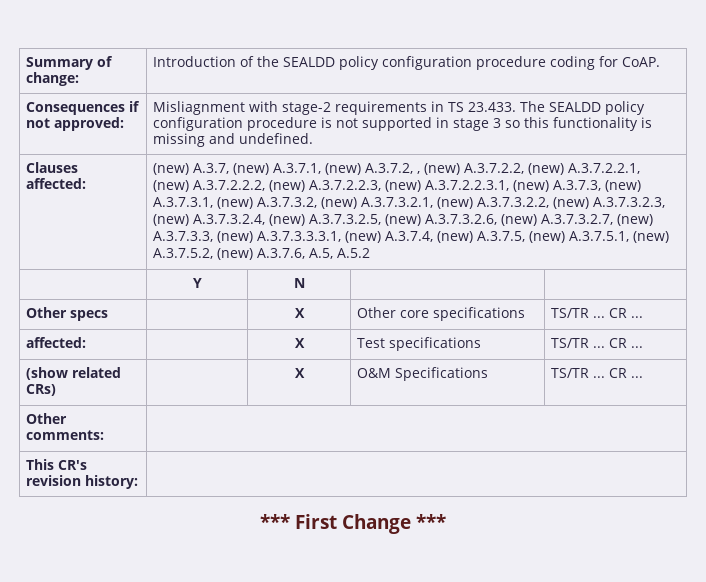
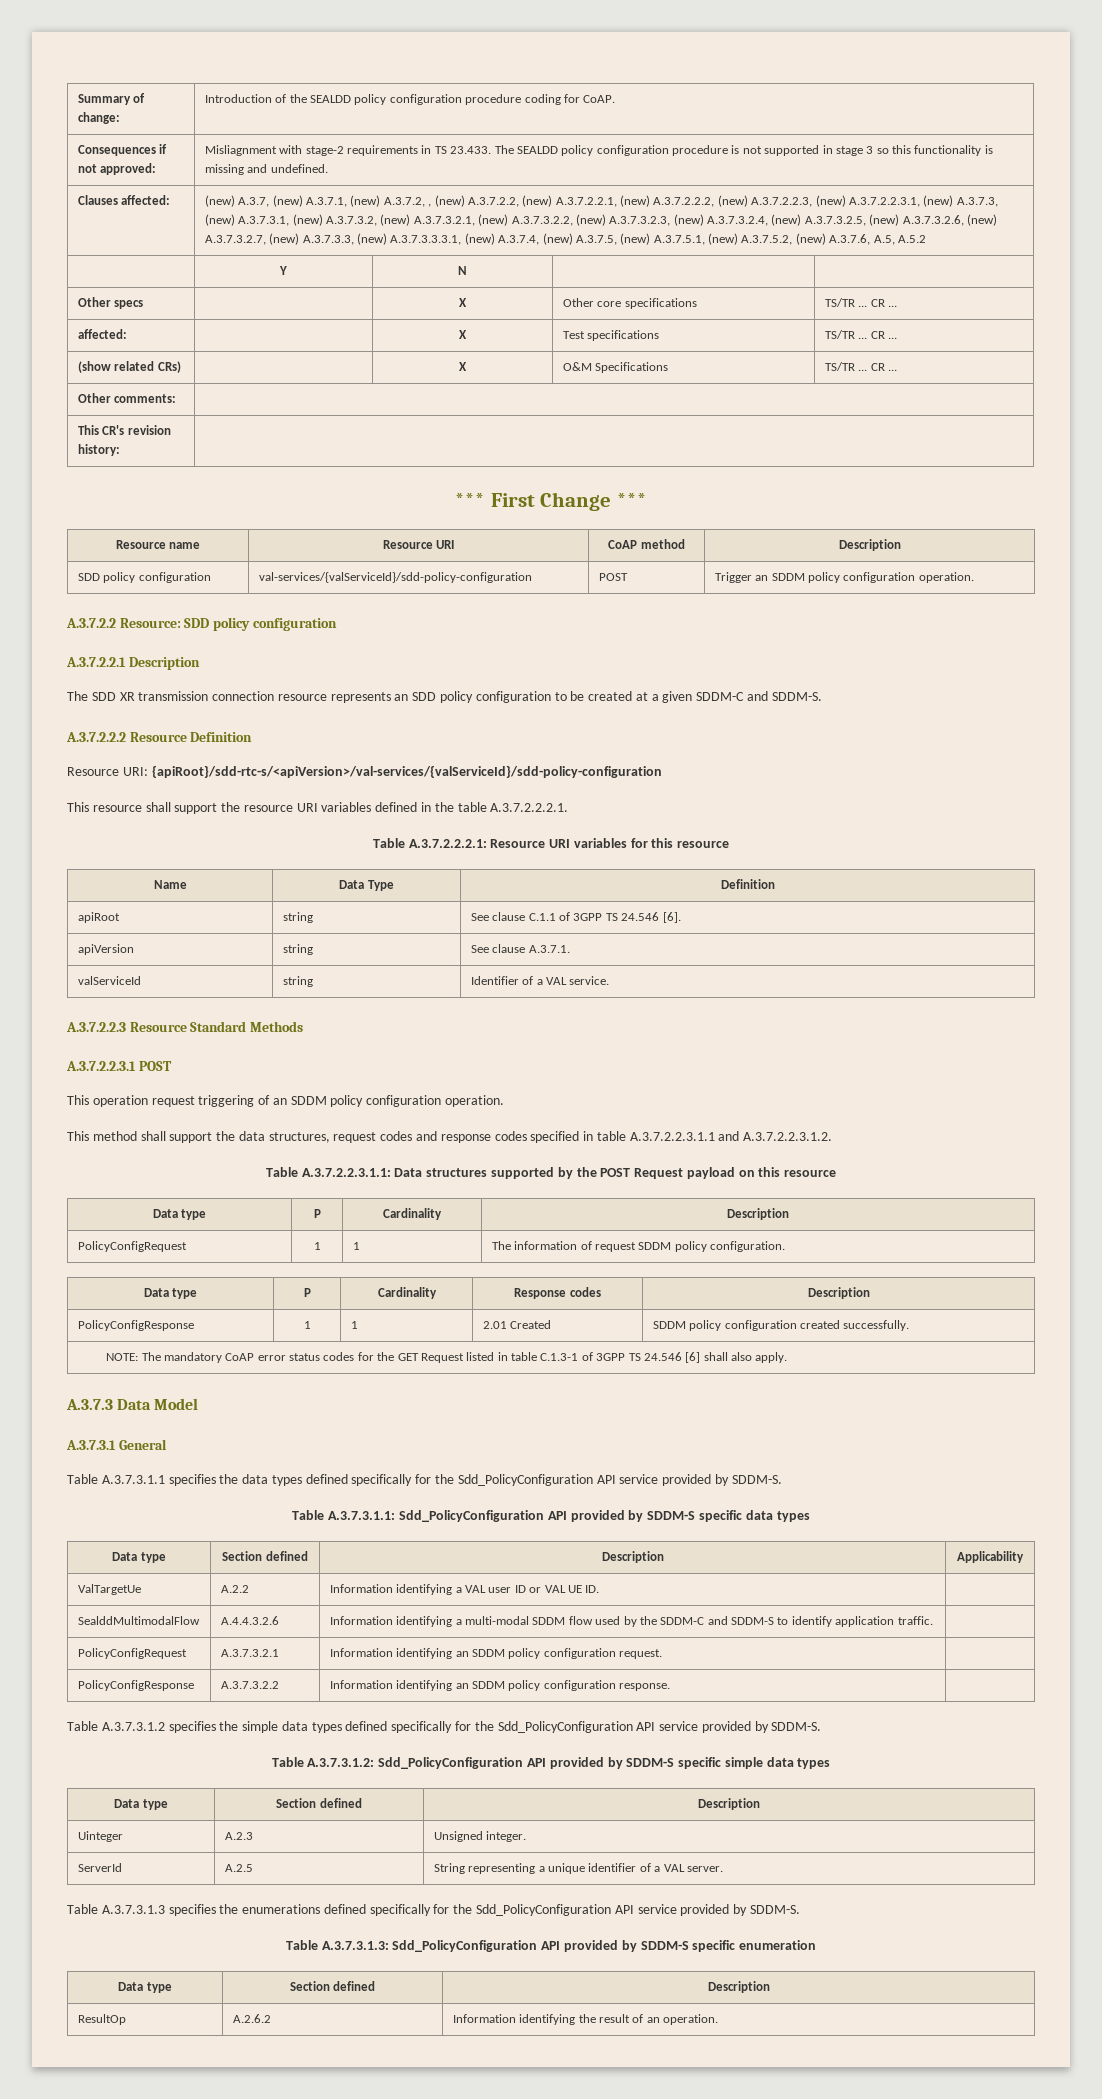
+ Resource name | Resource URI | CoAP method | Description
+ SDD policy configuration | val-services/{valServiceId}/sdd-policy-configuration | POST | Trigger an SDDM policy configuration operation.
+ A.3.7.2.2 Resource: SDD policy configuration
+ A.3.7.2.2.1 Description
+ The SDD XR transmission connection resource represents an SDD policy configuration to be created at a given SDDM-C and SDDM-S.
+ A.3.7.2.2.2 Resource Definition
+ Resource URI: {apiRoot}/sdd-rtc-s/<apiVersion>/val-services/{valServiceId}/sdd-policy-configuration
+ This resource shall support the resource URI variables defined in the table A.3.7.2.2.2.1.
+ Table A.3.7.2.2.2.1: Resource URI variables for this resource
+ Name | Data Type | Definition
+ apiRoot | string | See clause C.1.1 of 3GPP TS 24.546 [6].
+ apiVersion | string | See clause A.3.7.1.
+ valServiceId | string | Identifier of a VAL service.
+ A.3.7.2.2.3 Resource Standard Methods
+ A.3.7.2.2.3.1 POST
+ This operation request triggering of an SDDM policy configuration operation.
+ This method shall support the data structures, request codes and response codes specified in table A.3.7.2.2.3.1.1 and A.3.7.2.2.3.1.2.
+ Table A.3.7.2.2.3.1.1: Data structures supported by the POST Request payload on this resource
+ Data type | P | Cardinality | Description
+ PolicyConfigRequest | 1 | 1 | The information of request SDDM policy configuration.
+ Data type | P | Cardinality | Response codes | Description
+ PolicyConfigResponse | 1 | 1 | 2.01 Created | SDDM policy configuration created successfully.
+ NOTE: The mandatory CoAP error status codes for the GET Request listed in table C.1.3-1 of 3GPP TS 24.546 [6] shall also apply.
+ A.3.7.3 Data Model
+ A.3.7.3.1 General
+ Table A.3.7.3.1.1 specifies the data types defined specifically for the Sdd_PolicyConfiguration API service provided by SDDM-S.
+ Table A.3.7.3.1.1: Sdd_PolicyConfiguration API provided by SDDM-S specific data types
+ Data type | Section defined | Description | Applicability
+ ValTargetUe | A.2.2 | Information identifying a VAL user ID or VAL UE ID. |
+ SealddMultimodalFlow | A.4.4.3.2.6 | Information identifying a multi-modal SDDM flow used by the SDDM-C and SDDM-S to identify application traffic. |
+ PolicyConfigRequest | A.3.7.3.2.1 | Information identifying an SDDM policy configuration request. |
+ PolicyConfigResponse | A.3.7.3.2.2 | Information identifying an SDDM policy configuration response. |
+ Table A.3.7.3.1.2 specifies the simple data types defined specifically for the Sdd_PolicyConfiguration API service provided by SDDM-S.
+ Table A.3.7.3.1.2: Sdd_PolicyConfiguration API provided by SDDM-S specific simple data types
+ Data type | Section defined | Description
+ Uinteger | A.2.3 | Unsigned integer.
+ ServerId | A.2.5 | String representing a unique identifier of a VAL server.
+ Table A.3.7.3.1.3 specifies the enumerations defined specifically for the Sdd_PolicyConfiguration API service provided by SDDM-S.
+ Table A.3.7.3.1.3: Sdd_PolicyConfiguration API provided by SDDM-S specific enumeration
+ Data type | Section defined | Description
+ ResultOp | A.2.6.2 | Information identifying the result of an operation.

